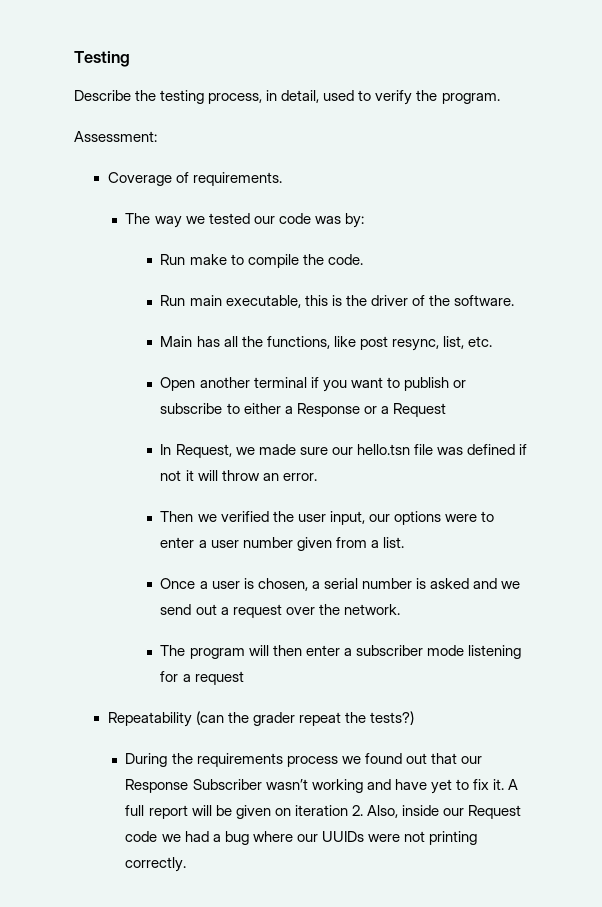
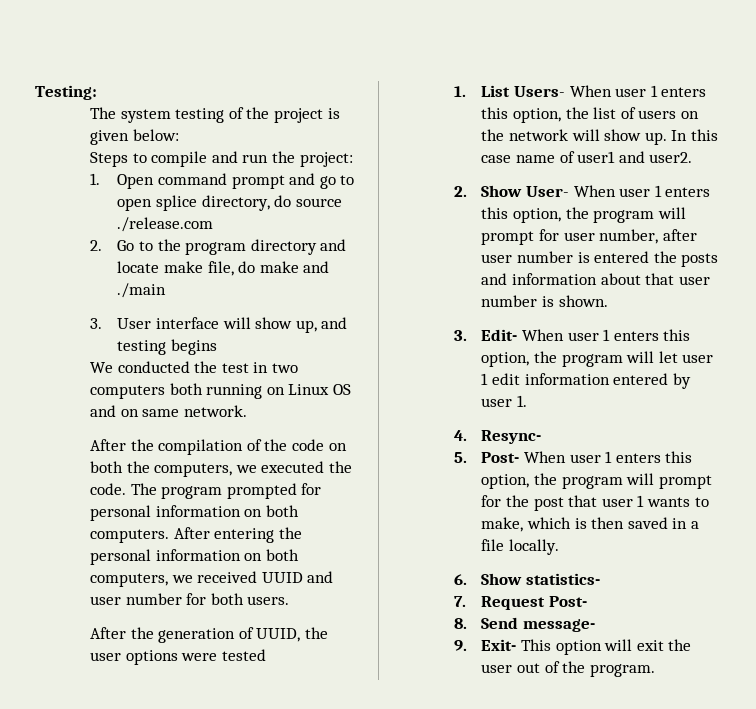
- Testing
- Describe the testing process, in detail, used to verify the program.
- Assessment:
- Coverage of requirements.
- The way we tested our code was by:
- Run make to compile the code.
- Run main executable, this is the driver of the software.
- Main has all the functions, like post resync, list, etc.
- Open another terminal if you want to publish or subscribe to either a Response or a Request
- In Request, we made sure our hello.tsn file was defined if not it will throw an error.
- Then we verified the user input, our options were to enter a user number given from a list.
- Once a user is chosen, a serial number is asked and we send out a request over the network.
- The program will then enter a subscriber mode listening for a request
- Repeatability (can the grader repeat the tests?)
- During the requirements process we found out that our Response Subscriber wasn’t working and have yet to fix it. A full report will be given on iteration 2. Also, inside our Request code we had a bug where our UUIDs were not printing correctly.
+ Testing:
+ The system testing of the project is given below:
+ Steps to compile and run the project:
+ 1. Open command prompt and go to open splice directory, do source ./release.com
+ 2. Go to the program directory and locate make file, do make and ./main
+ 3. User interface will show up, and testing begins
+ We conducted the test in two computers both running on Linux OS and on same network.
+ After the compilation of the code on both the computers, we executed the code. The program prompted for personal information on both computers. After entering the personal information on both computers, we received UUID and user number for both users.
+ After the generation of UUID, the user options were tested
+ 1. List Users- When user 1 enters this option, the list of users on the network will show up. In this case name of user1 and user2.
+ 2. Show User- When user 1 enters this option, the program will prompt for user number, after user number is entered the posts and information about that user number is shown.
+ 3. Edit- When user 1 enters this option, the program will let user 1 edit information entered by user 1.
+ 4. Resync-
+ 5. Post- When user 1 enters this option, the program will prompt for the post that user 1 wants to make, which is then saved in a file locally.
+ 6. Show statistics-
+ 7. Request Post-
+ 8. Send message-
+ 9. Exit- This option will exit the user out of the program.

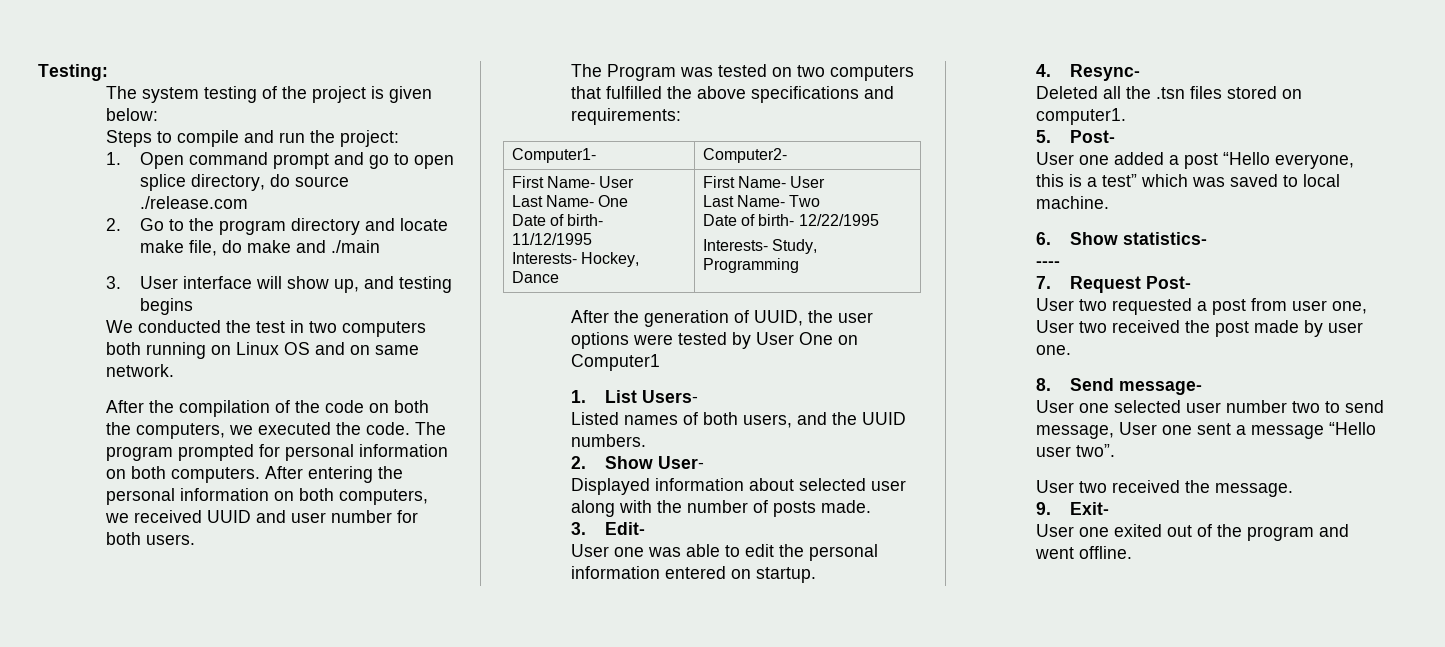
+ The Program was tested on two computers that fulfilled the above specifications and requirements:
+ Computer1- | Computer2-
+ First Name- User
+ Last Name- One
+ Date of birth- 11/12/1995
+ Interests- Hockey, Dance | First Name- User
+ Last Name- Two
+ Date of birth- 12/22/1995
+ Interests- Study, Programming
- After the generation of UUID, the user options were tested
- 1. List Users- When user 1 enters this option, the list of users on the network will show up. In this case name of user1 and user2.
- 2. Show User- When user 1 enters this option, the program will prompt for user number, after user number is entered the posts and information about that user number is shown.
- 3. Edit- When user 1 enters this option, the program will let user 1 edit information entered by user 1.
+ After the generation of UUID, the user options were tested by User One on Computer1
+ 1. List Users-
+ Listed names of both users, and the UUID numbers.
+ 2. Show User-
+ Displayed information about selected user along with the number of posts made.
+ 3. Edit-
+ User one was able to edit the personal information entered on startup.
  4. Resync-
- 5. Post- When user 1 enters this option, the program will prompt for the post that user 1 wants to make, which is then saved in a file locally.
+ Deleted all the .tsn files stored on computer1.
+ 5. Post-
+ User one added a post “Hello everyone, this is a test” which was saved to local machine.
+ ----
+ User two requested a post from user one, User two received the post made by user one.
  8. Send message-
- 9. Exit- This option will exit the user out of the program.
+ User one selected user number two to send message, User one sent a message “Hello user two”.
+ User two received the message.
+ 9. Exit-
+ User one exited out of the program and went offline.

